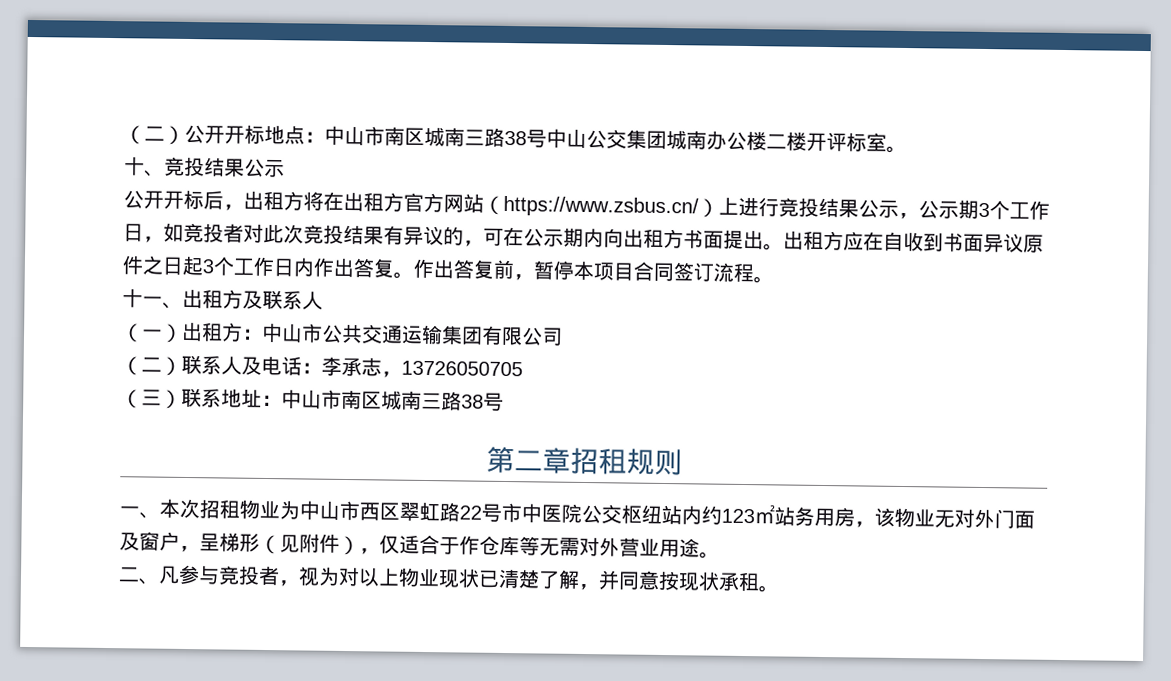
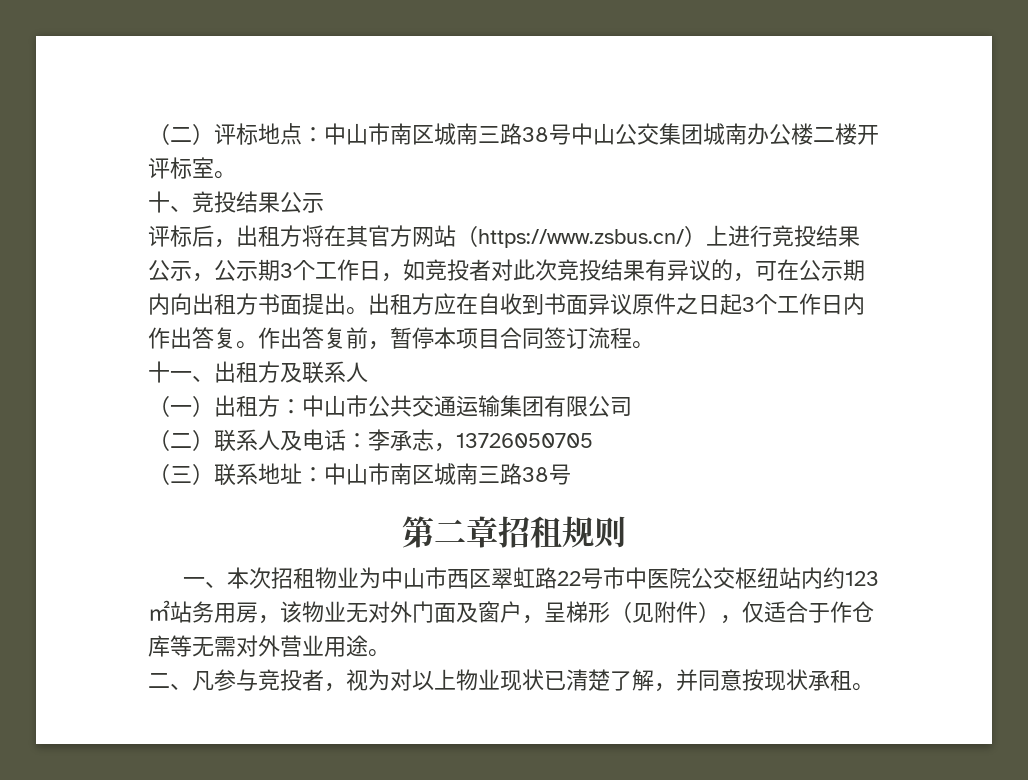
- （二）公开开标地点：中山市南区城南三路38号中山公交集团城南办公楼二楼开评标室。
+ （二）评标地点：中山市南区城南三路38号中山公交集团城南办公楼二楼开评标室。
- 公开开标后，出租方将在出租方官方网站（https://www.zsbus.cn/）上进行竞投结果公示，公示期3个工作日，如竞投者对此次竞投结果有异议的，可在公示期内向出租方书面提出。
+ 评标后，出租方将在其官方网站（https://www.zsbus.cn/）上进行竞投结果公示，公示期3个工作日，如竞投者对此次竞投结果有异议的，可在公示期内向出租方书面提出。

